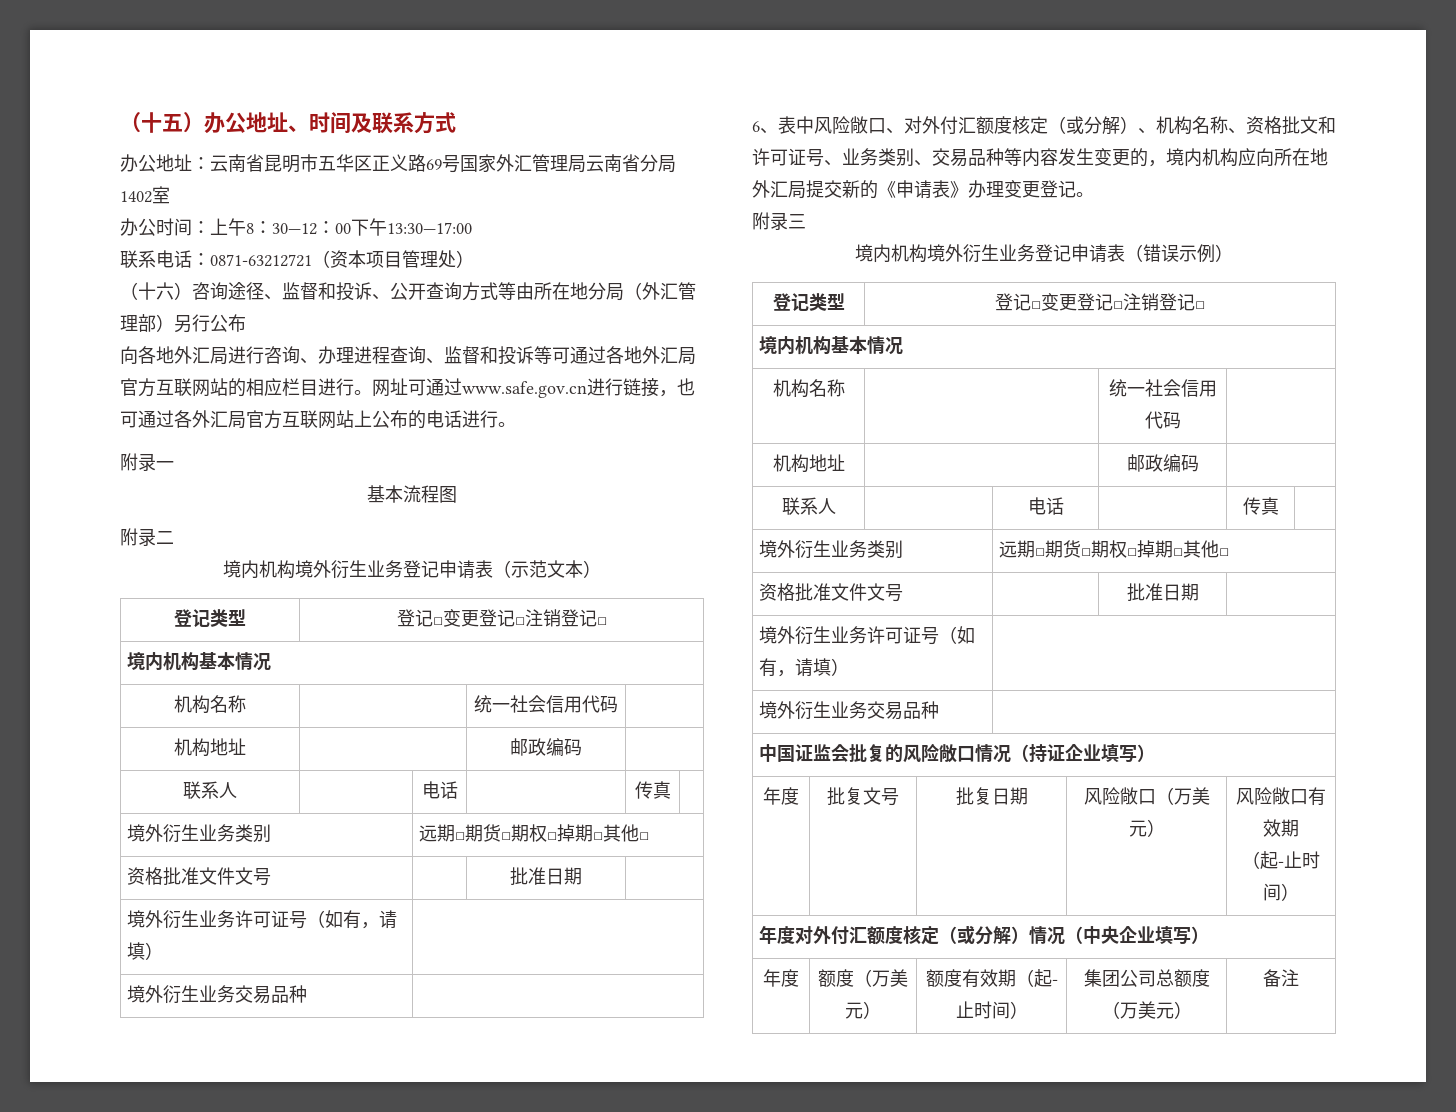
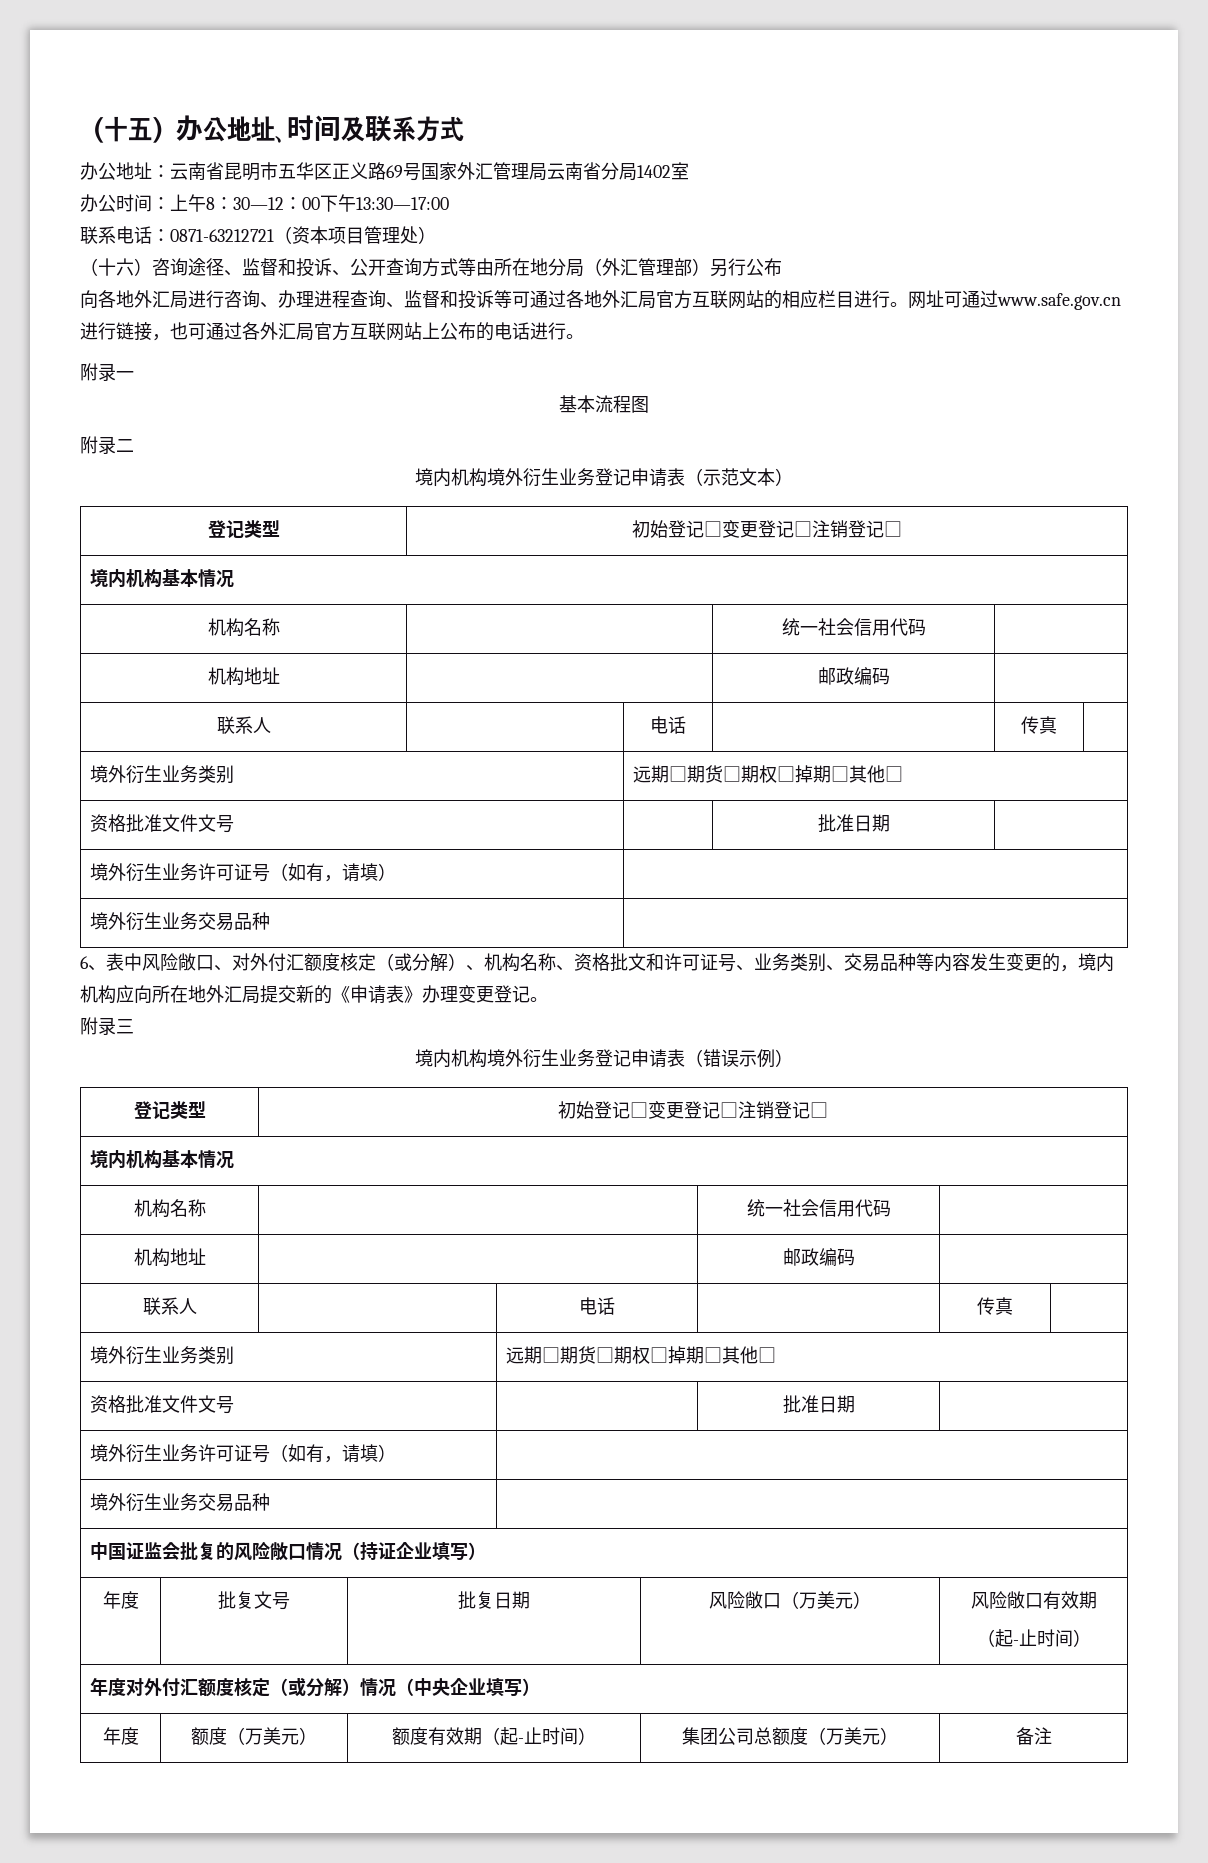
  境内机构境外衍生业务登记申请表（示范文本）
- 登记类型 | 登记□变更登记□注销登记□
+ 登记类型 | 初始登记□变更登记□注销登记□
  境内机构境外衍生业务登记申请表（错误示例）
- 登记类型 | 登记□变更登记□注销登记□
+ 登记类型 | 初始登记□变更登记□注销登记□

